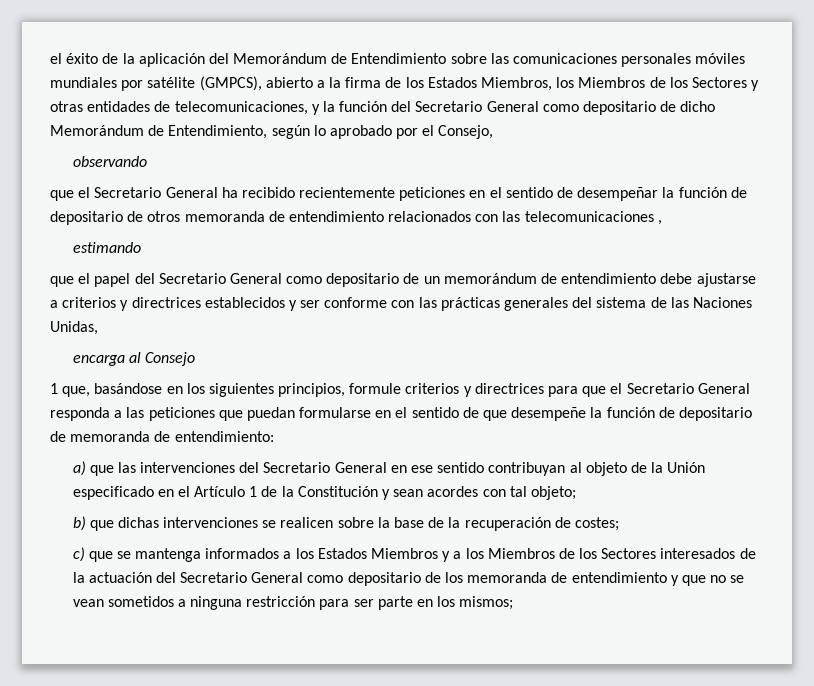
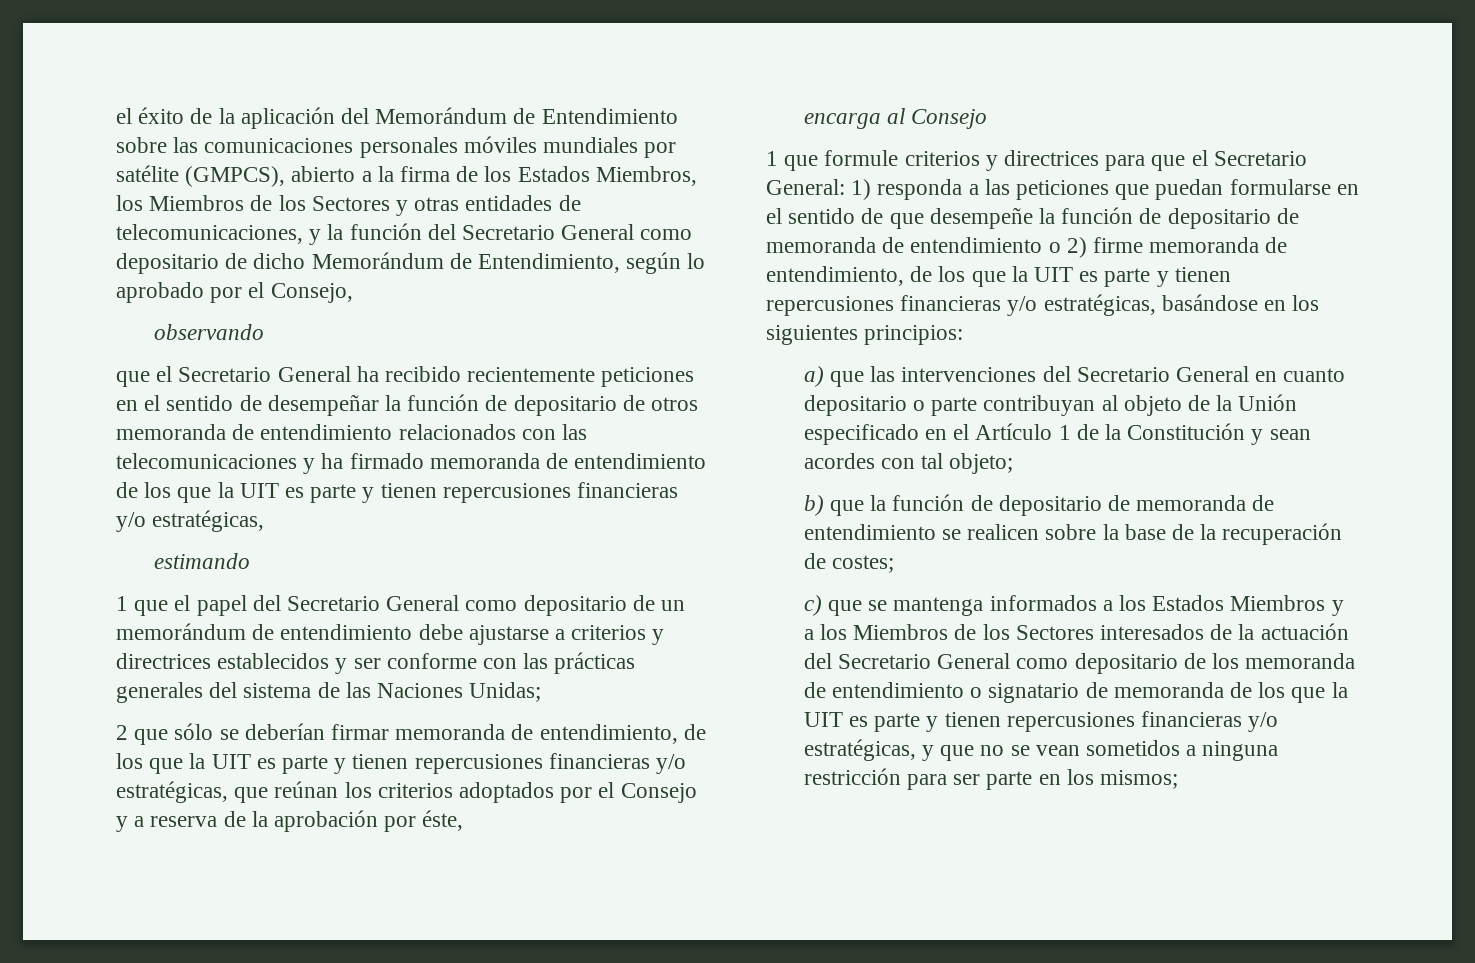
- que el Secretario General ha recibido recientemente peticiones en el sentido de desempeñar la función de depositario de otros memoranda de entendimiento relacionados con las telecomunicaciones ,
+ que el Secretario General ha recibido recientemente peticiones en el sentido de desempeñar la función de depositario de otros memoranda de entendimiento relacionados con las telecomunicaciones y ha firmado memoranda de entendimiento de los que la UIT es parte y tienen repercusiones financieras y/o estratégicas,
- que el papel del Secretario General como depositario de un memorándum de entendimiento debe ajustarse a criterios y directrices establecidos y ser conforme con las prácticas generales del sistema de las Naciones Unidas,
+ 1 que el papel del Secretario General como depositario de un memorándum de entendimiento debe ajustarse a criterios y directrices establecidos y ser conforme con las prácticas generales del sistema de las Naciones Unidas;
+ 2 que sólo se deberían firmar memoranda de entendimiento, de los que la UIT es parte y tienen repercusiones financieras y/o estratégicas, que reúnan los criterios adoptados por el Consejo y a reserva de la aprobación por éste,
  encarga al Consejo
- 1 que, basándose en los siguientes principios, formule criterios y directrices para que el Secretario General responda a las peticiones que puedan formularse en el sentido de que desempeñe la función de depositario de memoranda de entendimiento:
+ 1 que formule criterios y directrices para que el Secretario General: 1) responda a las peticiones que puedan formularse en el sentido de que desempeñe la función de depositario de memoranda de entendimiento o 2) firme memoranda de entendimiento, de los que la UIT es parte y tienen repercusiones financieras y/o estratégicas, basándose en los siguientes principios:
- a) que las intervenciones del Secretario General en ese sentido contribuyan al objeto de la Unión especificado en el Artículo 1 de la Constitución y sean acordes con tal objeto;
+ a) que las intervenciones del Secretario General en cuanto depositario o parte contribuyan al objeto de la Unión especificado en el Artículo 1 de la Constitución y sean acordes con tal objeto;
- b) que dichas intervenciones se realicen sobre la base de la recuperación de costes;
+ b) que la función de depositario de memoranda de entendimiento se realicen sobre la base de la recuperación de costes;
- c) que se mantenga informados a los Estados Miembros y a los Miembros de los Sectores interesados de la actuación del Secretario General como depositario de los memoranda de entendimiento y que no se vean sometidos a ninguna restricción para ser parte en los mismos;
+ c) que se mantenga informados a los Estados Miembros y a los Miembros de los Sectores interesados de la actuación del Secretario General como depositario de los memoranda de entendimiento o signatario de memoranda de los que la UIT es parte y tienen repercusiones financieras y/o estratégicas, y que no se vean sometidos a ninguna restricción para ser parte en los mismos;

